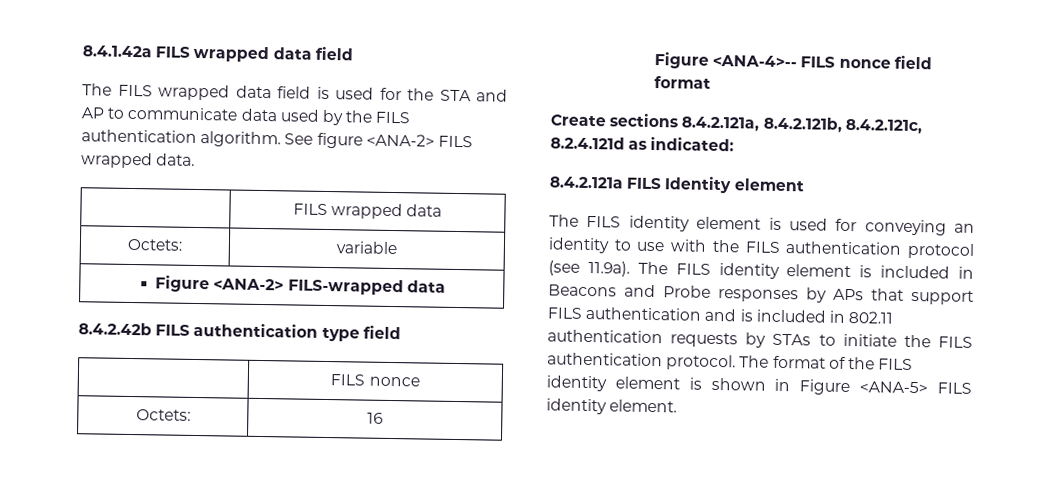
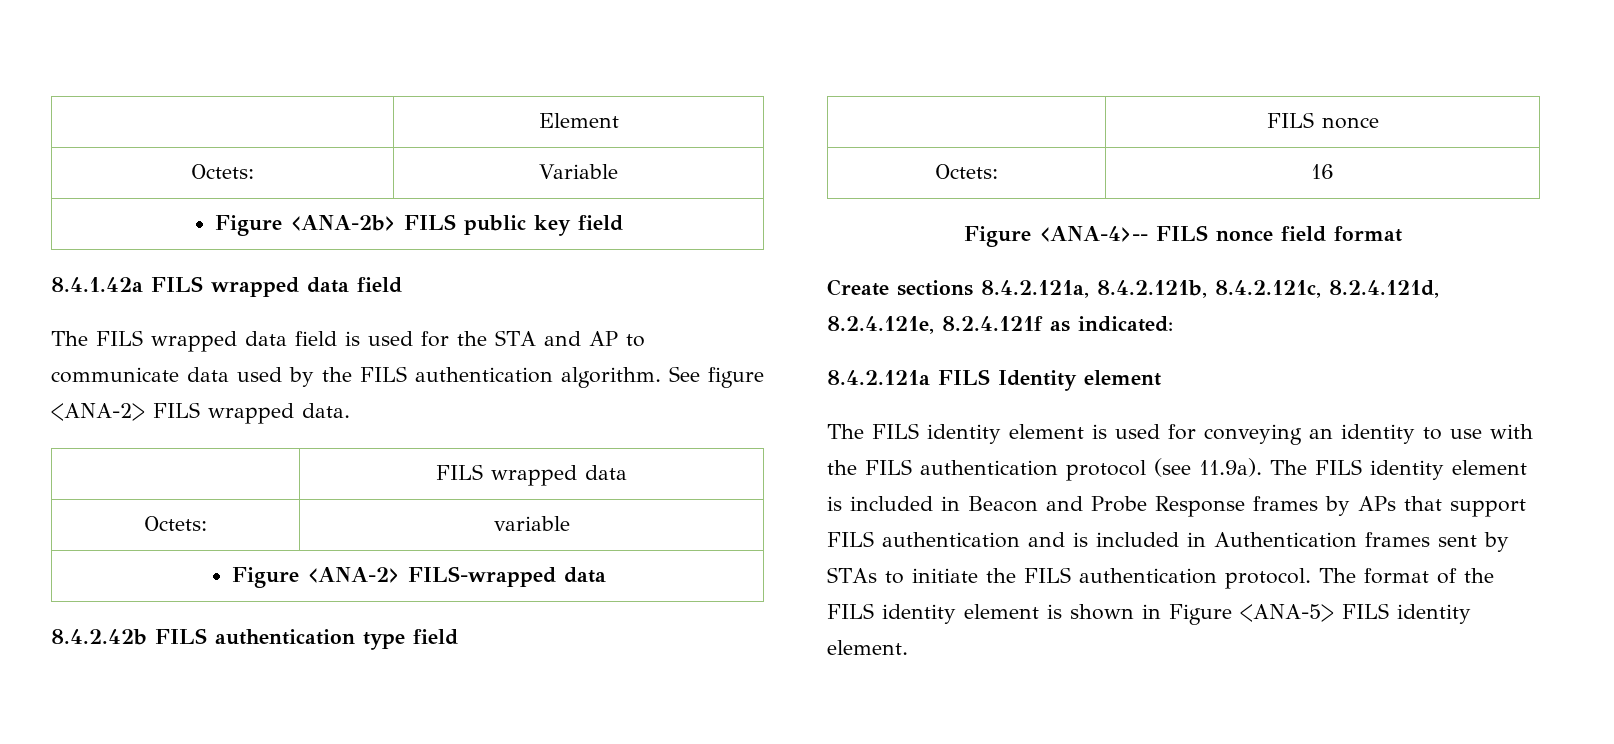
+ | Element
+ Octets: | Variable
+ Figure <ANA-2b> FILS public key field
- Create sections 8.4.2.121a, 8.4.2.121b, 8.4.2.121c, 8.2.4.121d as indicated:
+ Create sections 8.4.2.121a, 8.4.2.121b, 8.4.2.121c, 8.2.4.121d, 8.2.4.121e, 8.2.4.121f as indicated:
- The FILS identity element is used for conveying an identity to use with the FILS authentication protocol (see 11.9a). The FILS identity element is included in Beacons and Probe responses by APs that support FILS authentication and is included in 802.11 authentication requests by STAs to initiate the FILS authentication protocol.
+ The FILS identity element is used for conveying an identity to use with the FILS authentication protocol (see 11.9a). The FILS identity element is included in Beacon and Probe Response frames by APs that support FILS authentication and is included in Authentication frames sent by STAs to initiate the FILS authentication protocol.

